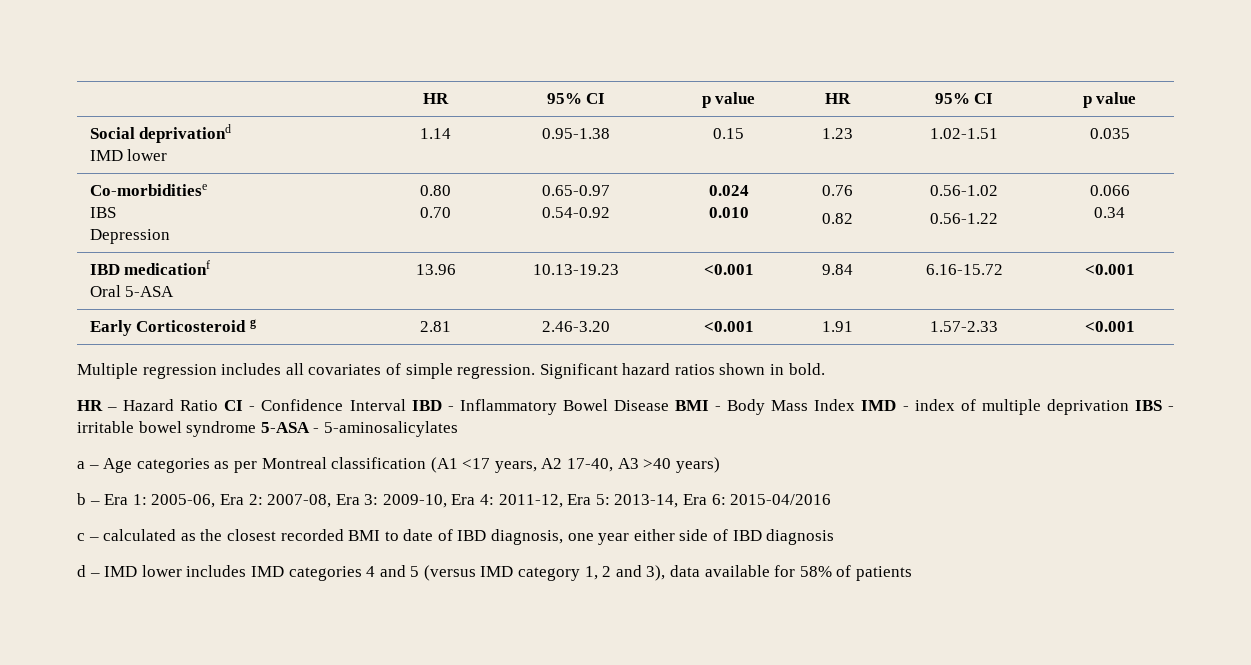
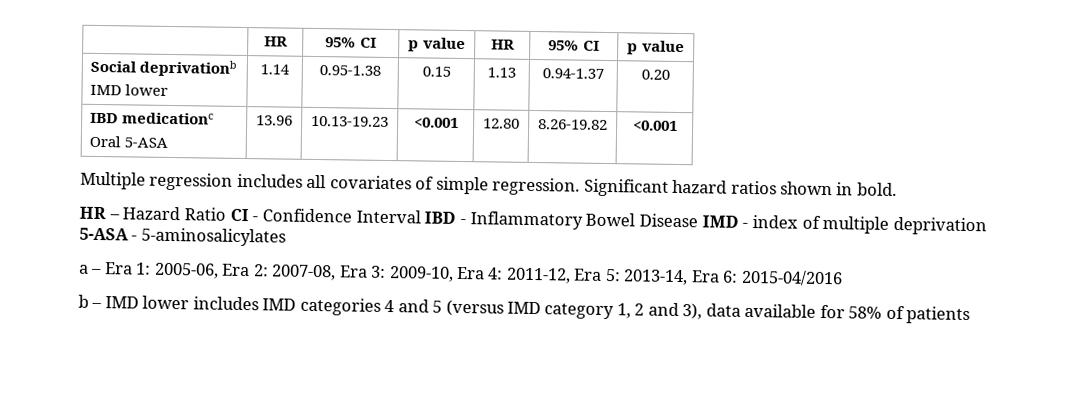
- Social deprivationd
- IMD lower | 1.14 | 0.95-1.38 | 0.15 | 1.23 | 1.02-1.51 | 0.035
- Co-morbiditiese
- IBS
- Depression | 0.80
- 0.70 | 0.65-0.97
- 0.54-0.92 | 0.024
- 0.010 | 0.76
- 0.82 | 0.56-1.02
- 0.56-1.22 | 0.066
- 0.34
- IBD medicationf
- Oral 5-ASA | 13.96 | 10.13-19.23 | <0.001 | 9.84 | 6.16-15.72 | <0.001
- Early Corticosteroid g | 2.81 | 2.46-3.20 | <0.001 | 1.91 | 1.57-2.33 | <0.001
+ Social deprivationb
+ IMD lower | 1.14 | 0.95-1.38 | 0.15 | 1.13 | 0.94-1.37 | 0.20
+ IBD medicationc
+ Oral 5-ASA | 13.96 | 10.13-19.23 | <0.001 | 12.80 | 8.26-19.82 | <0.001
- HR – Hazard Ratio CI - Confidence Interval IBD - Inflammatory Bowel Disease BMI - Body Mass Index IMD - index of multiple deprivation IBS - irritable bowel syndrome 5-ASA - 5-aminosalicylates
+ HR – Hazard Ratio CI - Confidence Interval IBD - Inflammatory Bowel Disease IMD - index of multiple deprivation 5-ASA - 5-aminosalicylates
- a – Age categories as per Montreal classification (A1 <17 years, A2 17-40, A3 >40 years)
- b – Era 1: 2005-06, Era 2: 2007-08, Era 3: 2009-10, Era 4: 2011-12, Era 5: 2013-14, Era 6: 2015-04/2016
+ a – Era 1: 2005-06, Era 2: 2007-08, Era 3: 2009-10, Era 4: 2011-12, Era 5: 2013-14, Era 6: 2015-04/2016
- c – calculated as the closest recorded BMI to date of IBD diagnosis, one year either side of IBD diagnosis
- d – IMD lower includes IMD categories 4 and 5 (versus IMD category 1, 2 and 3), data available for 58% of patients
+ b – IMD lower includes IMD categories 4 and 5 (versus IMD category 1, 2 and 3), data available for 58% of patients

